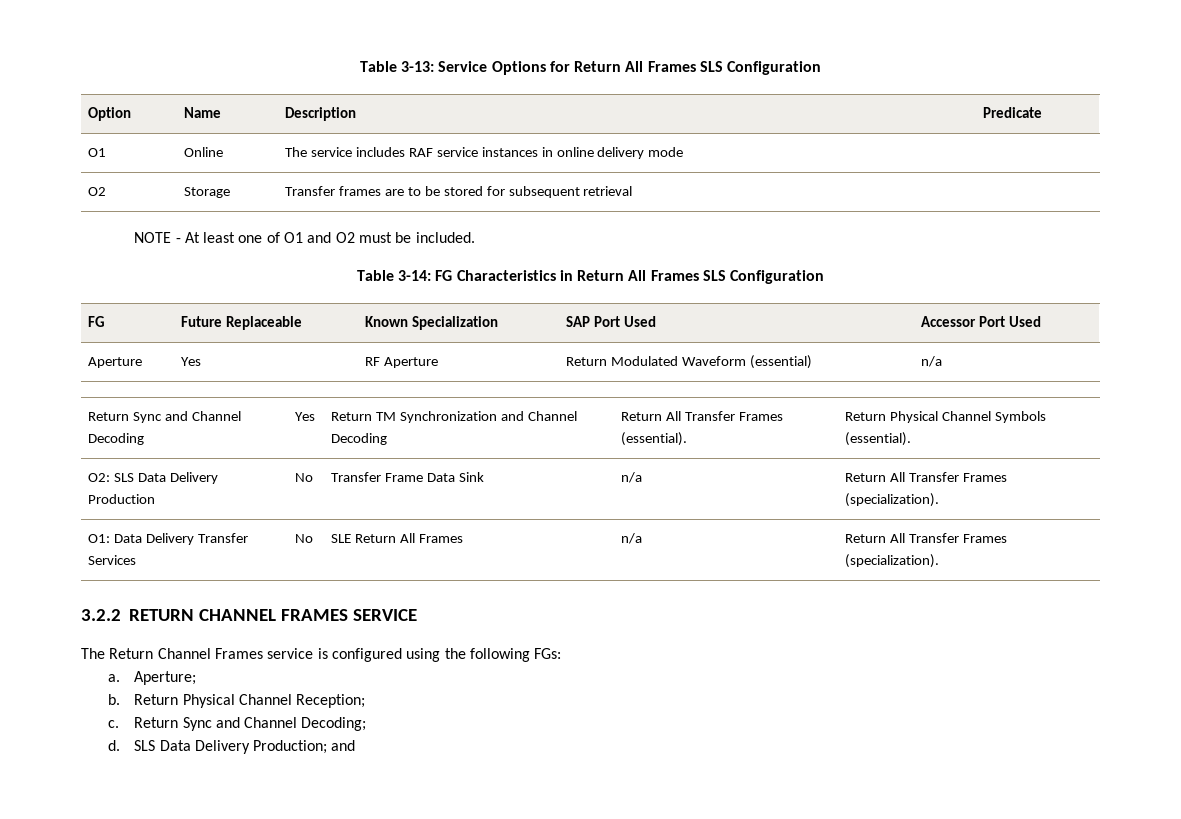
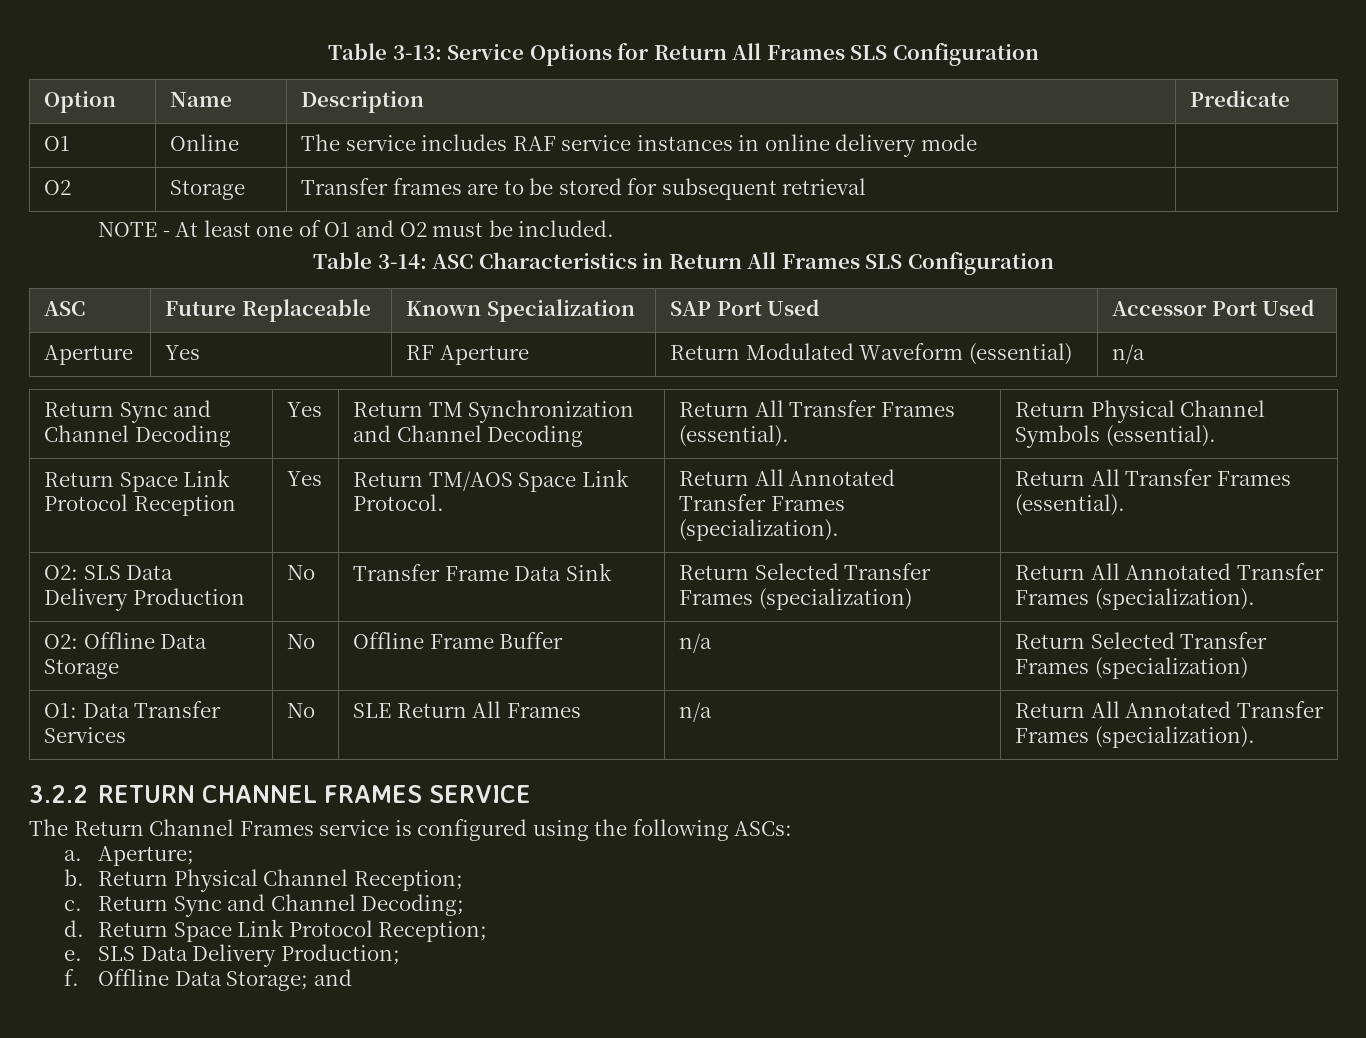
- Table 3-14: FG Characteristics in Return All Frames SLS Configuration
+ Table 3-14: ASC Characteristics in Return All Frames SLS Configuration
- FG | Future Replaceable | Known Specialization | SAP Port Used | Accessor Port Used
+ ASC | Future Replaceable | Known Specialization | SAP Port Used | Accessor Port Used
+ Return Space Link Protocol Reception | Yes | Return TM/AOS Space Link Protocol. | Return All Annotated Transfer Frames (specialization). | Return All Transfer Frames (essential).
- O2: SLS Data Delivery Production | No | Transfer Frame Data Sink | n/a | Return All Transfer Frames (specialization).
+ O2: SLS Data Delivery Production | No | Transfer Frame Data Sink | Return Selected Transfer Frames (specialization) | Return All Annotated Transfer Frames (specialization).
+ O2: Offline Data Storage | No | Offline Frame Buffer | n/a | Return Selected Transfer Frames (specialization)
- O1: Data Delivery Transfer Services | No | SLE Return All Frames | n/a | Return All Transfer Frames (specialization).
+ O1: Data Transfer Services | No | SLE Return All Frames | n/a | Return All Annotated Transfer Frames (specialization).
- The Return Channel Frames service is configured using the following FGs:
+ The Return Channel Frames service is configured using the following ASCs:
+ Return Space Link Protocol Reception;
+ e.
- SLS Data Delivery Production; and
+ SLS Data Delivery Production;
+ f. Offline Data Storage; and

